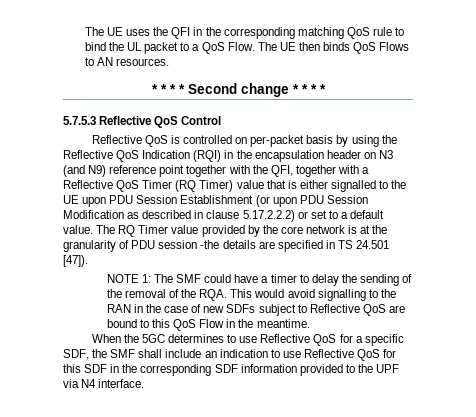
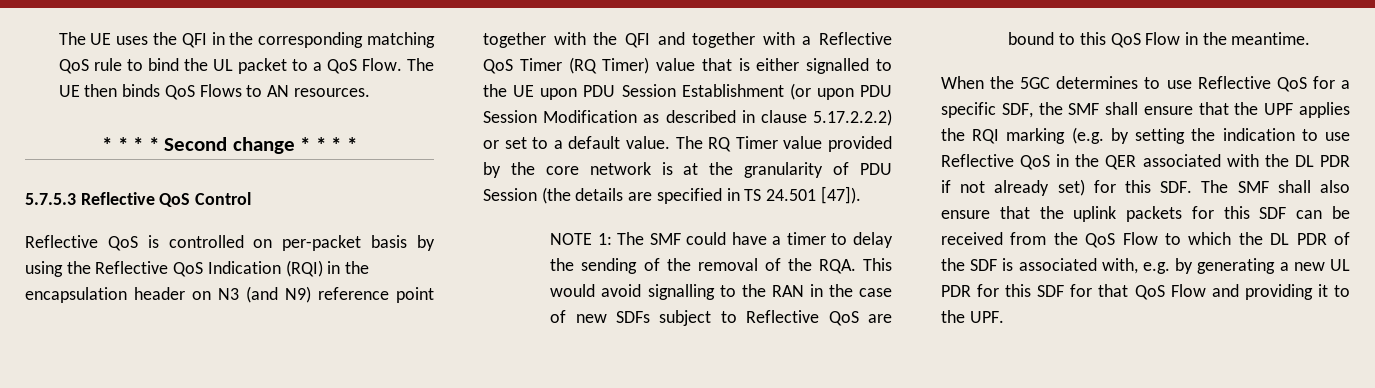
- Reflective QoS is controlled on per-packet basis by using the Reflective QoS Indication (RQI) in the encapsulation header on N3 (and N9) reference point together with the QFI, together with a Reflective QoS Timer (RQ Timer) value that is either signalled to the UE upon PDU Session Establishment (or upon PDU Session Modification as described in clause 5.17.2.2.2) or set to a default value.
+ Reflective QoS is controlled on per-packet basis by using the Reflective QoS Indication (RQI) in the encapsulation header on N3 (and N9) reference point together with the QFI and together with a Reflective QoS Timer (RQ Timer) value that is either signalled to the UE upon PDU Session Establishment (or upon PDU Session Modification as described in clause 5.17.2.2.2) or set to a default value.
- The RQ Timer value provided by the core network is at the granularity of PDU session -the details are specified in TS 24.501 [47]).
+ The RQ Timer value provided by the core network is at the granularity of PDU Session (the details are specified in TS 24.501 [47]).
- When the 5GC determines to use Reflective QoS for a specific SDF, the SMF shall include an indication to use Reflective QoS for this SDF in the corresponding SDF information provided to the UPF via N4 interface.
+ When the 5GC determines to use Reflective QoS for a specific SDF, the SMF shall ensure that the UPF applies the RQI marking (e.g. by setting the indication to use Reflective QoS in the QER associated with the DL PDR if not already set) for this SDF. The SMF shall also ensure that the uplink packets for this SDF can be received from the QoS Flow to which the DL PDR of the SDF is associated with, e.g. by generating a new UL PDR for this SDF for that QoS Flow and providing it to the UPF.

